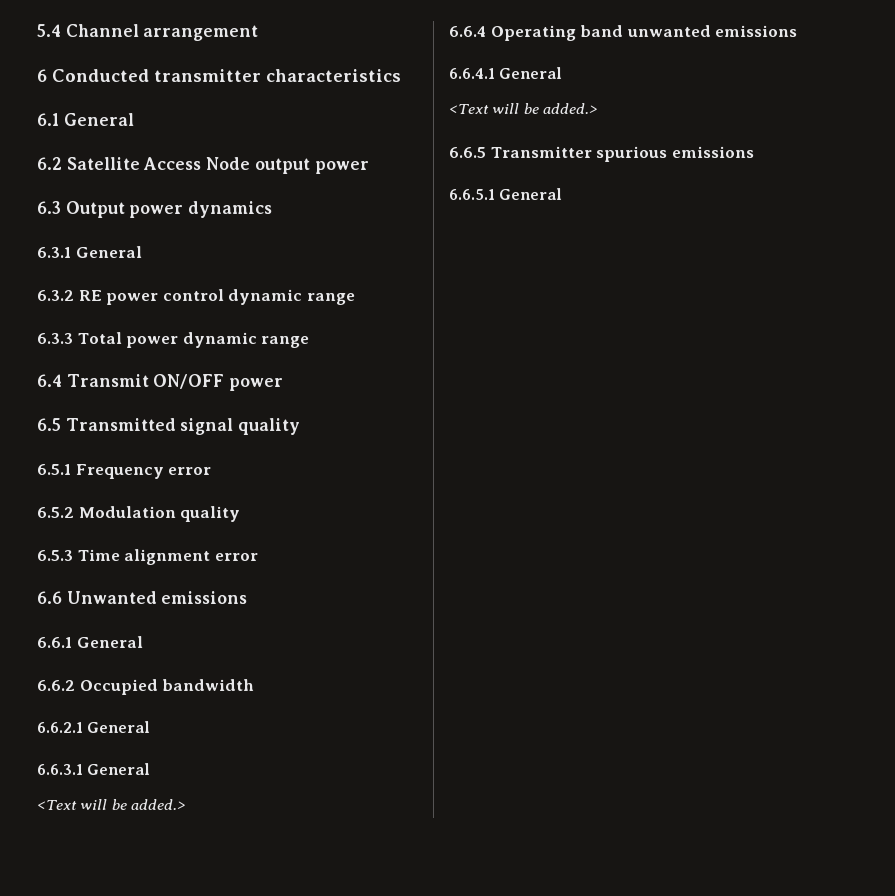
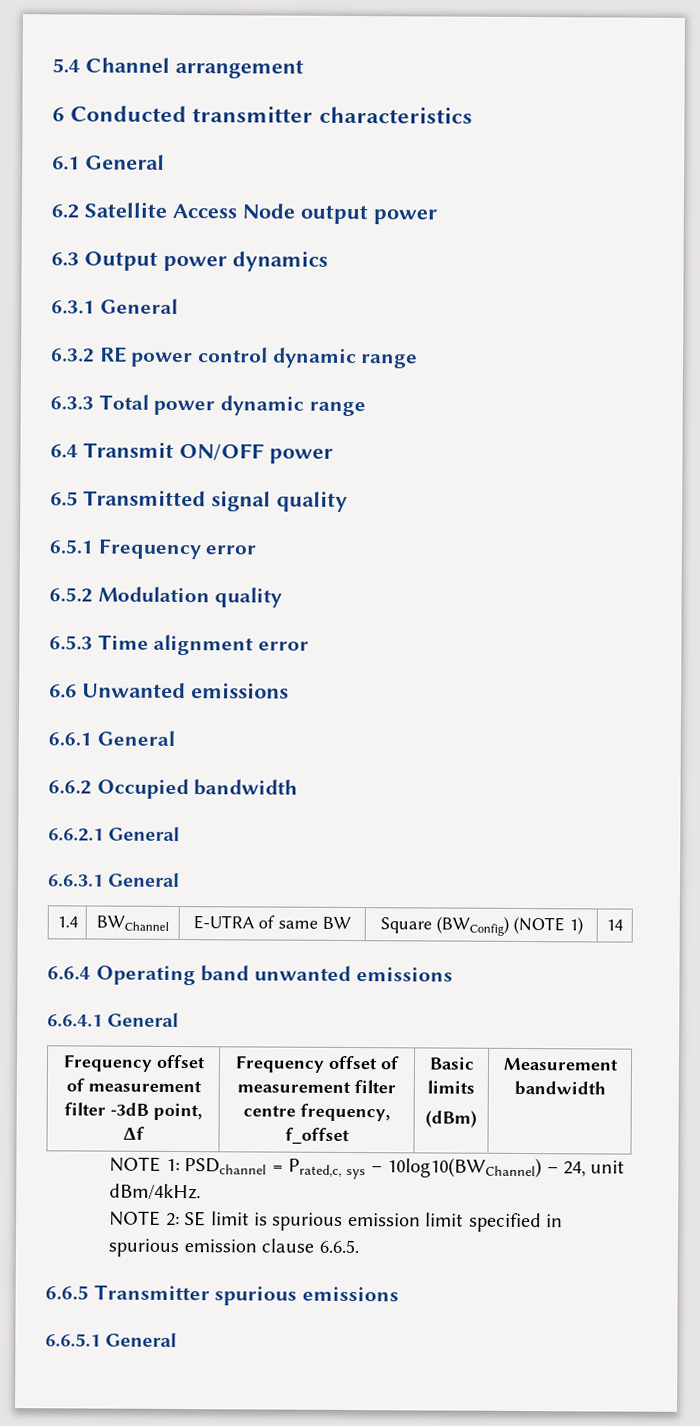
  6.6.3.1 General
- <Text will be added.>
+ 1.4 | BWChannel | E-UTRA of same BW | Square (BWConfig) (NOTE 1) | 14
  6.6.4.1 General
- <Text will be added.>
+ Frequency offset of measurement filter -3dB point, Δf | Frequency offset of measurement filter centre frequency, f_offset | Basic limits
+ (dBm) | Measurement bandwidth
+ NOTE 1: PSDchannel = Prated,c, sys – 10log10(BWChannel) – 24, unit dBm/4kHz.
+ NOTE 2: SE limit is spurious emission limit specified in spurious emission clause 6.6.5.

